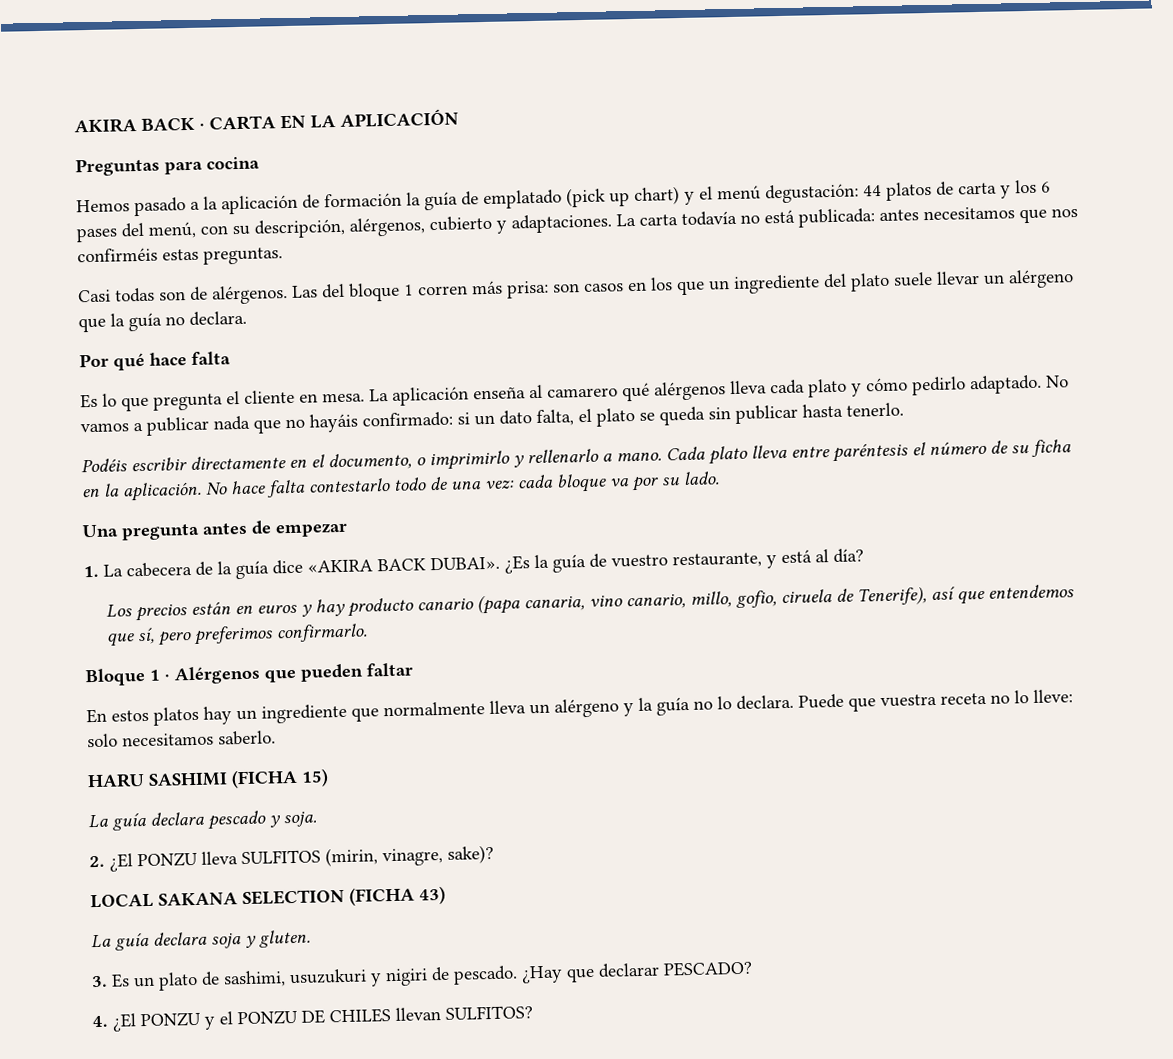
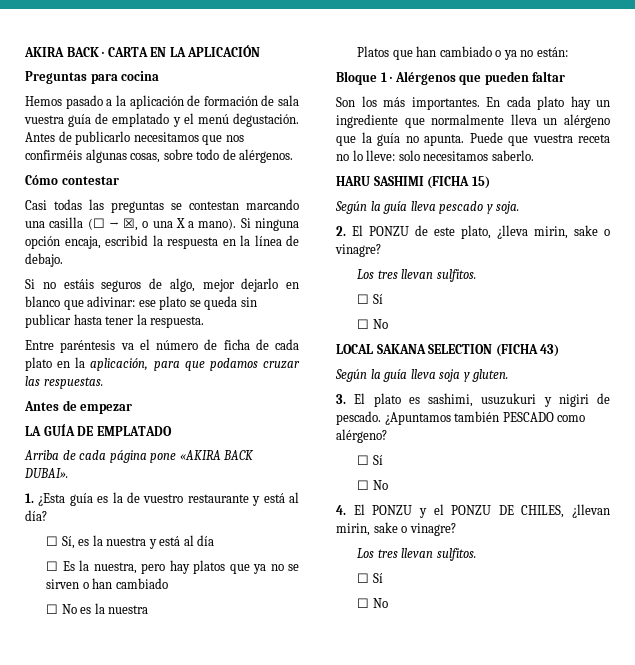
- Hemos pasado a la aplicación de formación la guía de emplatado (pick up chart) y el menú degustación: 44 platos de carta y los 6 pases del menú, con su descripción, alérgenos, cubierto y adaptaciones. La carta todavía no está publicada: antes necesitamos que nos confirméis estas preguntas.
- Casi todas son de alérgenos. Las del bloque 1 corren más prisa: son casos en los que un ingrediente del plato suele llevar un alérgeno que la guía no declara.
- Por qué hace falta
- Es lo que pregunta el cliente en mesa. La aplicación enseña al camarero qué alérgenos lleva cada plato y cómo pedirlo adaptado. No vamos a publicar nada que no hayáis confirmado: si un dato falta, el plato se queda sin publicar hasta tenerlo.
- Podéis escribir directamente en el documento, o imprimirlo y rellenarlo a mano. Cada plato lleva entre paréntesis el número de su ficha en la aplicación. No hace falta contestarlo todo de una vez: cada bloque va por su lado.
- Una pregunta antes de empezar
- 1. La cabecera de la guía dice «AKIRA BACK DUBAI». ¿Es la guía de vuestro restaurante, y está al día?
+ Hemos pasado a la aplicación de formación de sala vuestra guía de emplatado y el menú degustación. Antes de publicarlo necesitamos que nos confirméis algunas cosas, sobre todo de alérgenos.
+ Cómo contestar
+ Casi todas las preguntas se contestan marcando una casilla (☐ → ☒, o una X a mano). Si ninguna opción encaja, escribid la respuesta en la línea de debajo.
+ Si no estáis seguros de algo, mejor dejarlo en blanco que adivinar: ese plato se queda sin publicar hasta tener la respuesta.
+ Entre paréntesis va el número de ficha de cada plato en la aplicación, para que podamos cruzar las respuestas.
+ Antes de empezar
+ LA GUÍA DE EMPLATADO
+ Arriba de cada página pone «AKIRA BACK DUBAI».
+ 1. ¿Esta guía es la de vuestro restaurante y está al día?
- Los precios están en euros y hay producto canario (papa canaria, vino canario, millo, gofio, ciruela de Tenerife), así que entendemos que sí, pero preferimos confirmarlo.
+ ☐ Sí, es la nuestra y está al día
+ ☐ Es la nuestra, pero hay platos que ya no se sirven o han cambiado
+ ☐ No es la nuestra
+ Platos que han cambiado o ya no están:
- En estos platos hay un ingrediente que normalmente lleva un alérgeno y la guía no lo declara.
+ Son los más importantes. En cada plato hay un ingrediente que normalmente lleva un alérgeno que la guía no apunta.
- La guía declara pescado y soja.
+ Según la guía lleva pescado y soja.
- 2. ¿El PONZU lleva SULFITOS (mirin, vinagre, sake)?
+ 2. El PONZU de este plato, ¿lleva mirin, sake o vinagre?
+ Los tres llevan sulfitos.
+ ☐ Sí
+ ☐ No
- La guía declara soja y gluten.
+ Según la guía lleva soja y gluten.
- 3. Es un plato de sashimi, usuzukuri y nigiri de pescado.
+ 3. El plato es sashimi, usuzukuri y nigiri de pescado.
- ¿Hay que declarar PESCADO?
+ ¿Apuntamos también PESCADO como alérgeno?
+ ☐ Sí
+ ☐ No
- 4. ¿El PONZU y el PONZU DE CHILES llevan SULFITOS?
+ 4. El PONZU y el PONZU DE CHILES, ¿llevan mirin, sake o vinagre?
+ Los tres llevan sulfitos.
+ ☐ Sí
+ ☐ No

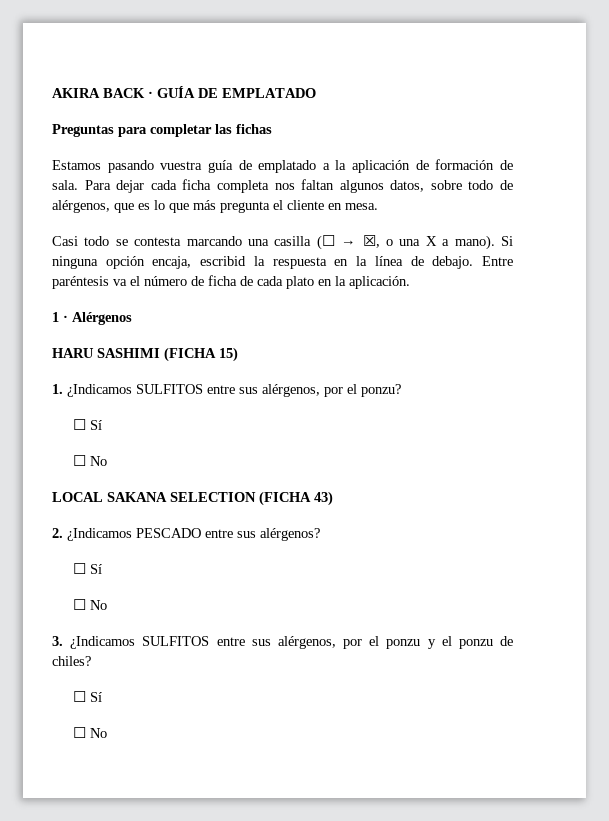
- AKIRA BACK · CARTA EN LA APLICACIÓN
- Preguntas para cocina
- Hemos pasado a la aplicación de formación de sala vuestra guía de emplatado y el menú degustación. Antes de publicarlo necesitamos que nos confirméis algunas cosas, sobre todo de alérgenos.
- Cómo contestar
- Casi todas las preguntas se contestan marcando una casilla (☐ → ☒, o una X a mano).
+ AKIRA BACK · GUÍA DE EMPLATADO
+ Preguntas para completar las fichas
+ Estamos pasando vuestra guía de emplatado a la aplicación de formación de sala. Para dejar cada ficha completa nos faltan algunos datos, sobre todo de alérgenos, que es lo que más pregunta el cliente en mesa.
+ Casi todo se contesta marcando una casilla (☐ → ☒, o una X a mano).
- Si ninguna opción encaja, escribid la respuesta en la línea de debajo.
- Si no estáis seguros de algo, mejor dejarlo en blanco que adivinar: ese plato se queda sin publicar hasta tener la respuesta.
- Entre paréntesis va el número de ficha de cada plato en la aplicación, para que podamos cruzar las respuestas.
- Antes de empezar
- LA GUÍA DE EMPLATADO
- Arriba de cada página pone «AKIRA BACK DUBAI».
- 1. ¿Esta guía es la de vuestro restaurante y está al día?
- ☐ Sí, es la nuestra y está al día
- ☐ Es la nuestra, pero hay platos que ya no se sirven o han cambiado
- ☐ No es la nuestra
- Platos que han cambiado o ya no están:
- Bloque 1 · Alérgenos que pueden faltar
- Son los más importantes. En cada plato hay un ingrediente que normalmente lleva un alérgeno que la guía no apunta. Puede que vuestra receta no lo lleve: solo necesitamos saberlo.
+ Si ninguna opción encaja, escribid la respuesta en la línea de debajo. Entre paréntesis va el número de ficha de cada plato en la aplicación.
+ 1 · Alérgenos
  HARU SASHIMI (FICHA 15)
- Según la guía lleva pescado y soja.
- 2. El PONZU de este plato, ¿lleva mirin, sake o vinagre?
- Los tres llevan sulfitos.
+ 1. ¿Indicamos SULFITOS entre sus alérgenos, por el ponzu?
- Según la guía lleva soja y gluten.
- 3. El plato es sashimi, usuzukuri y nigiri de pescado. ¿Apuntamos también PESCADO como alérgeno?
+ 2. ¿Indicamos PESCADO entre sus alérgenos?
  ☐ Sí
  ☐ No
- 4. El PONZU y el PONZU DE CHILES, ¿llevan mirin, sake o vinagre?
- Los tres llevan sulfitos.
+ 3. ¿Indicamos SULFITOS entre sus alérgenos, por el ponzu y el ponzu de chiles?

